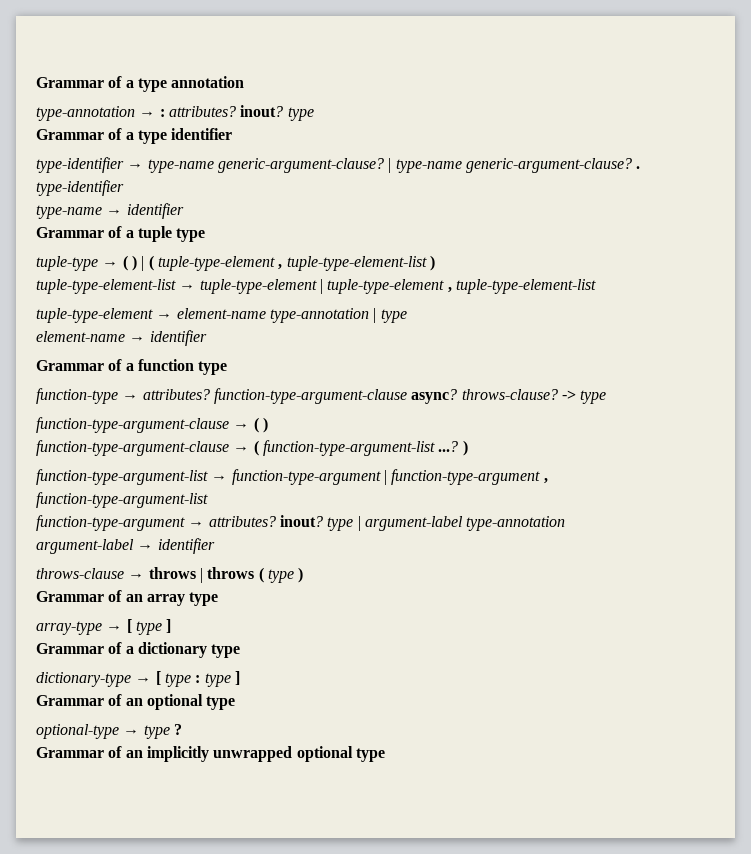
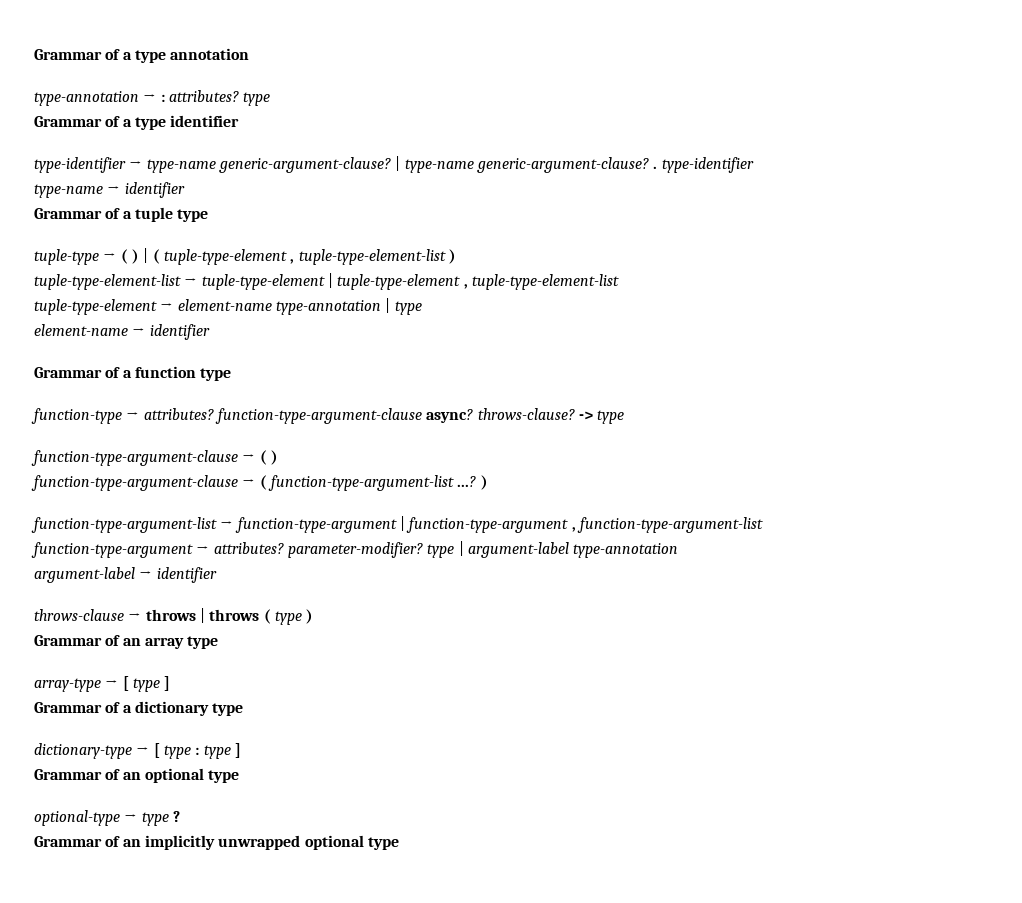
- type-annotation → : attributes? inout? type
+ type-annotation → : attributes? type
- function-type-argument → attributes? inout? type | argument-label type-annotation
+ function-type-argument → attributes? parameter-modifier? type | argument-label type-annotation

